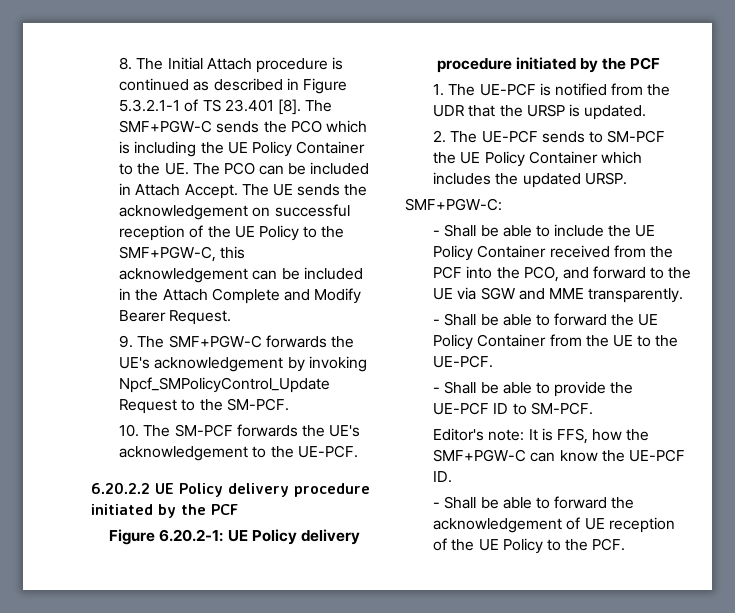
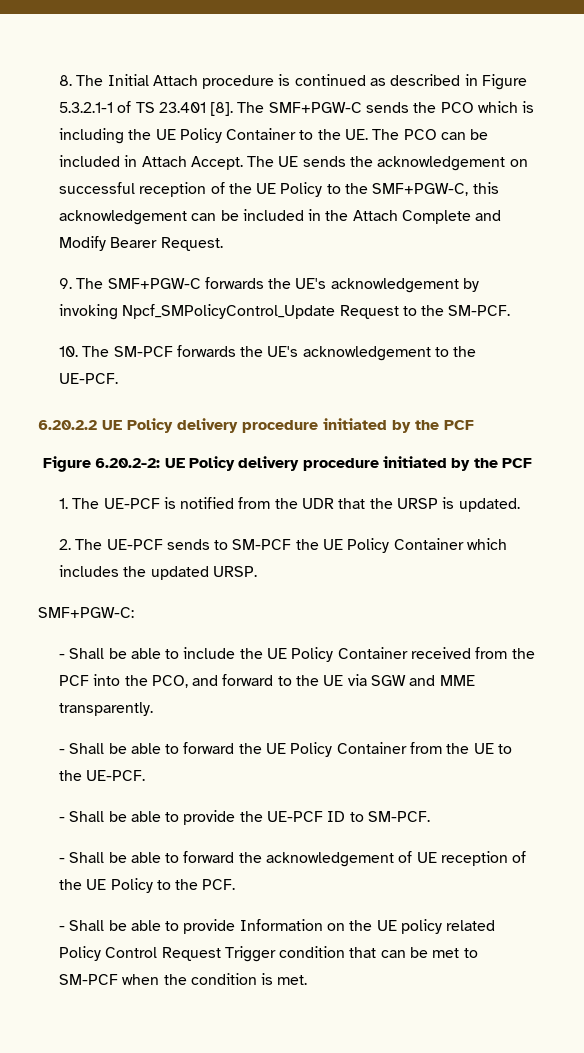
- Figure 6.20.2-1: UE Policy delivery procedure initiated by the PCF
+ Figure 6.20.2-2: UE Policy delivery procedure initiated by the PCF
- Editor's note: It is FFS, how the SMF+PGW-C can know the UE-PCF ID.
+ - Shall be able to provide Information on the UE policy related Policy Control Request Trigger condition that can be met to SM-PCF when the condition is met.

